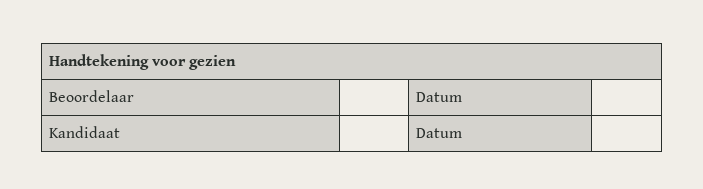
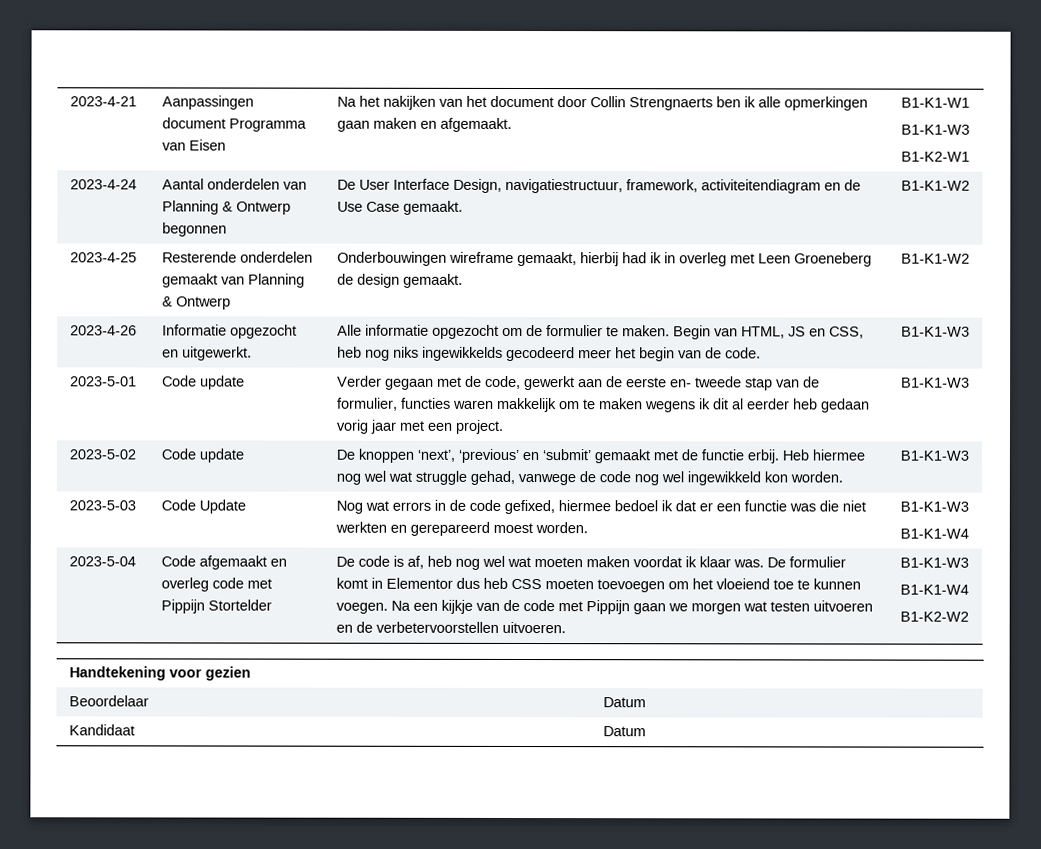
+ 2023-4-21 | Aanpassingen document Programma van Eisen | Na het nakijken van het document door Collin Strengnaerts ben ik alle opmerkingen gaan maken en afgemaakt. | B1-K1-W1
+ B1-K1-W3
+ B1-K2-W1
+ 2023-4-24 | Aantal onderdelen van Planning & Ontwerp begonnen | De User Interface Design, navigatiestructuur, framework, activiteitendiagram en de Use Case gemaakt. | B1-K1-W2
+ 2023-4-25 | Resterende onderdelen gemaakt van Planning & Ontwerp | Onderbouwingen wireframe gemaakt, hierbij had ik in overleg met Leen Groeneberg de design gemaakt. | B1-K1-W2
+ 2023-4-26 | Informatie opgezocht en uitgewerkt. | Alle informatie opgezocht om de formulier te maken. Begin van HTML, JS en CSS, heb nog niks ingewikkelds gecodeerd meer het begin van de code. | B1-K1-W3
+ 2023-5-01 | Code update | Verder gegaan met de code, gewerkt aan de eerste en- tweede stap van de formulier, functies waren makkelijk om te maken wegens ik dit al eerder heb gedaan vorig jaar met een project. | B1-K1-W3
+ 2023-5-02 | Code update | De knoppen ‘next’, ‘previous’ en ‘submit’ gemaakt met de functie erbij. Heb hiermee nog wel wat struggle gehad, vanwege de code nog wel ingewikkeld kon worden. | B1-K1-W3
+ 2023-5-03 | Code Update | Nog wat errors in de code gefixed, hiermee bedoel ik dat er een functie was die niet werkten en gerepareerd moest worden. | B1-K1-W3
+ B1-K1-W4
+ 2023-5-04 | Code afgemaakt en overleg code met Pippijn Stortelder | De code is af, heb nog wel wat moeten maken voordat ik klaar was. De formulier komt in Elementor dus heb CSS moeten toevoegen om het vloeiend toe te kunnen voegen. Na een kijkje van de code met Pippijn gaan we morgen wat testen uitvoeren en de verbetervoorstellen uitvoeren. | B1-K1-W3
+ B1-K1-W4
+ B1-K2-W2

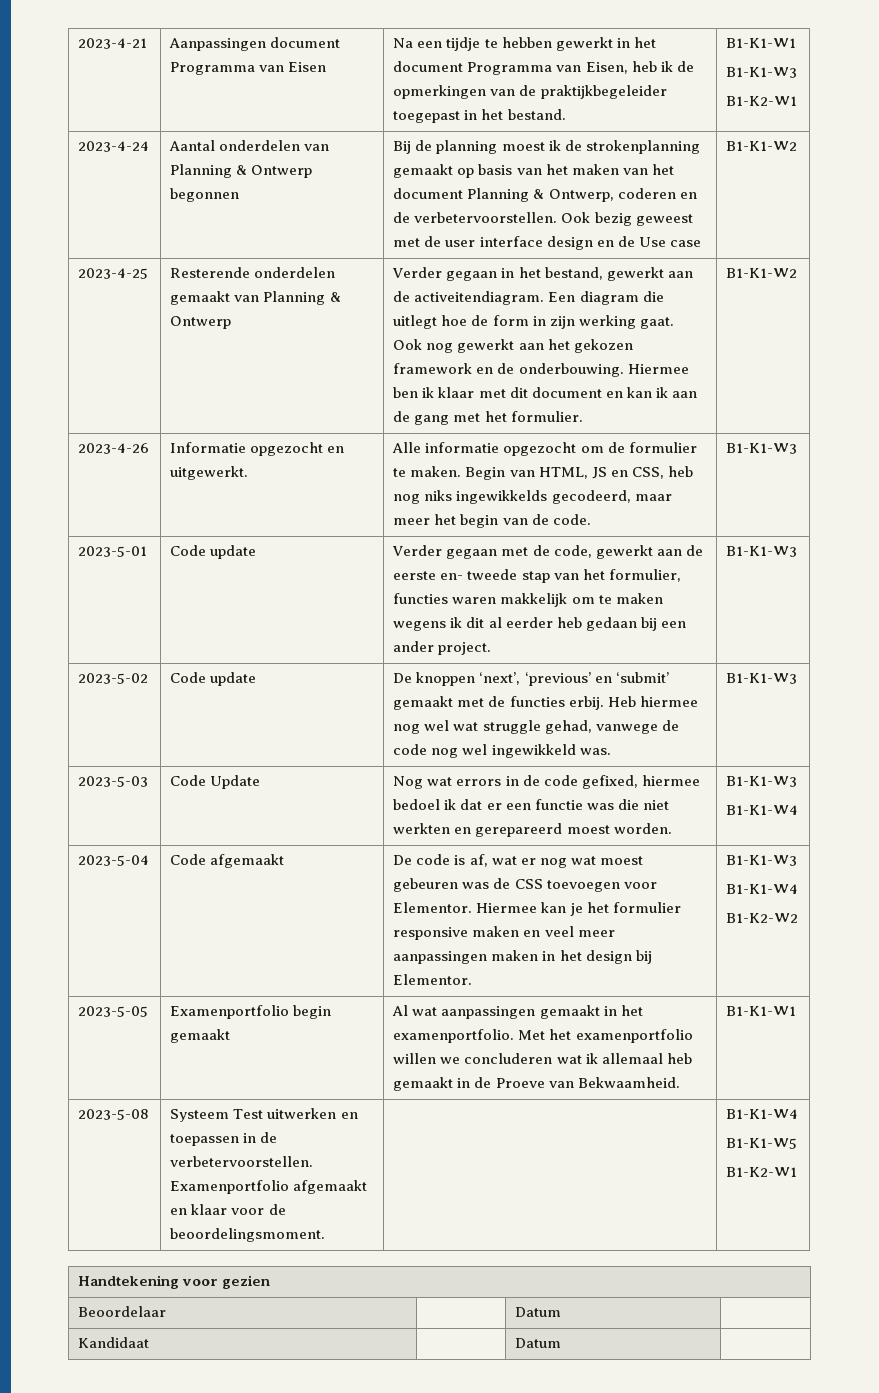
- 2023-4-21 | Aanpassingen document Programma van Eisen | Na het nakijken van het document door Collin Strengnaerts ben ik alle opmerkingen gaan maken en afgemaakt. | B1-K1-W1
+ 2023-4-21 | Aanpassingen document Programma van Eisen | Na een tijdje te hebben gewerkt in het document Programma van Eisen, heb ik de opmerkingen van de praktijkbegeleider toegepast in het bestand. | B1-K1-W1
- De User Interface Design, navigatiestructuur, framework, activiteitendiagram en de Use Case gemaakt.
+ Bij de planning moest ik de strokenplanning gemaakt op basis van het maken van het document Planning & Ontwerp, coderen en de verbetervoorstellen. Ook bezig geweest met de user interface design en de Use case
- Onderbouwingen wireframe gemaakt, hierbij had ik in overleg met Leen Groeneberg de design gemaakt.
+ Verder gegaan in het bestand, gewerkt aan de activeitendiagram. Een diagram die uitlegt hoe de form in zijn werking gaat. Ook nog gewerkt aan het gekozen framework en de onderbouwing. Hiermee ben ik klaar met dit document en kan ik aan de gang met het formulier.
- 2023-4-26 | Informatie opgezocht en uitgewerkt. | Alle informatie opgezocht om de formulier te maken. Begin van HTML, JS en CSS, heb nog niks ingewikkelds gecodeerd meer het begin van de code. | B1-K1-W3
+ 2023-4-26 | Informatie opgezocht en uitgewerkt. | Alle informatie opgezocht om de formulier te maken. Begin van HTML, JS en CSS, heb nog niks ingewikkelds gecodeerd, maar meer het begin van de code. | B1-K1-W3
- 2023-5-01 | Code update | Verder gegaan met de code, gewerkt aan de eerste en- tweede stap van de formulier, functies waren makkelijk om te maken wegens ik dit al eerder heb gedaan vorig jaar met een project. | B1-K1-W3
+ 2023-5-01 | Code update | Verder gegaan met de code, gewerkt aan de eerste en- tweede stap van het formulier, functies waren makkelijk om te maken wegens ik dit al eerder heb gedaan bij een ander project. | B1-K1-W3
- 2023-5-02 | Code update | De knoppen ‘next’, ‘previous’ en ‘submit’ gemaakt met de functie erbij. Heb hiermee nog wel wat struggle gehad, vanwege de code nog wel ingewikkeld kon worden. | B1-K1-W3
+ 2023-5-02 | Code update | De knoppen ‘next’, ‘previous’ en ‘submit’ gemaakt met de functies erbij. Heb hiermee nog wel wat struggle gehad, vanwege de code nog wel ingewikkeld was. | B1-K1-W3
- Code afgemaakt en overleg code met Pippijn Stortelder | De code is af, heb nog wel wat moeten maken voordat ik klaar was. De formulier komt in Elementor dus heb CSS moeten toevoegen om het vloeiend toe te kunnen voegen. Na een kijkje van de code met Pippijn gaan we morgen wat testen uitvoeren en de verbetervoorstellen uitvoeren. | B1-K1-W3
+ Code afgemaakt | De code is af, wat er nog wat moest gebeuren was de CSS toevoegen voor Elementor. Hiermee kan je het formulier responsive maken en veel meer aanpassingen maken in het design bij Elementor. | B1-K1-W3
  B1-K1-W4
  B1-K2-W2
+ 2023-5-05 | Examenportfolio begin gemaakt | Al wat aanpassingen gemaakt in het examenportfolio. Met het examenportfolio willen we concluderen wat ik allemaal heb gemaakt in de Proeve van Bekwaamheid. | B1-K1-W1
+ 2023-5-08 | Systeem Test uitwerken en toepassen in de verbetervoorstellen. Examenportfolio afgemaakt en klaar voor de beoordelingsmoment. | | B1-K1-W4
+ B1-K1-W5
+ B1-K2-W1

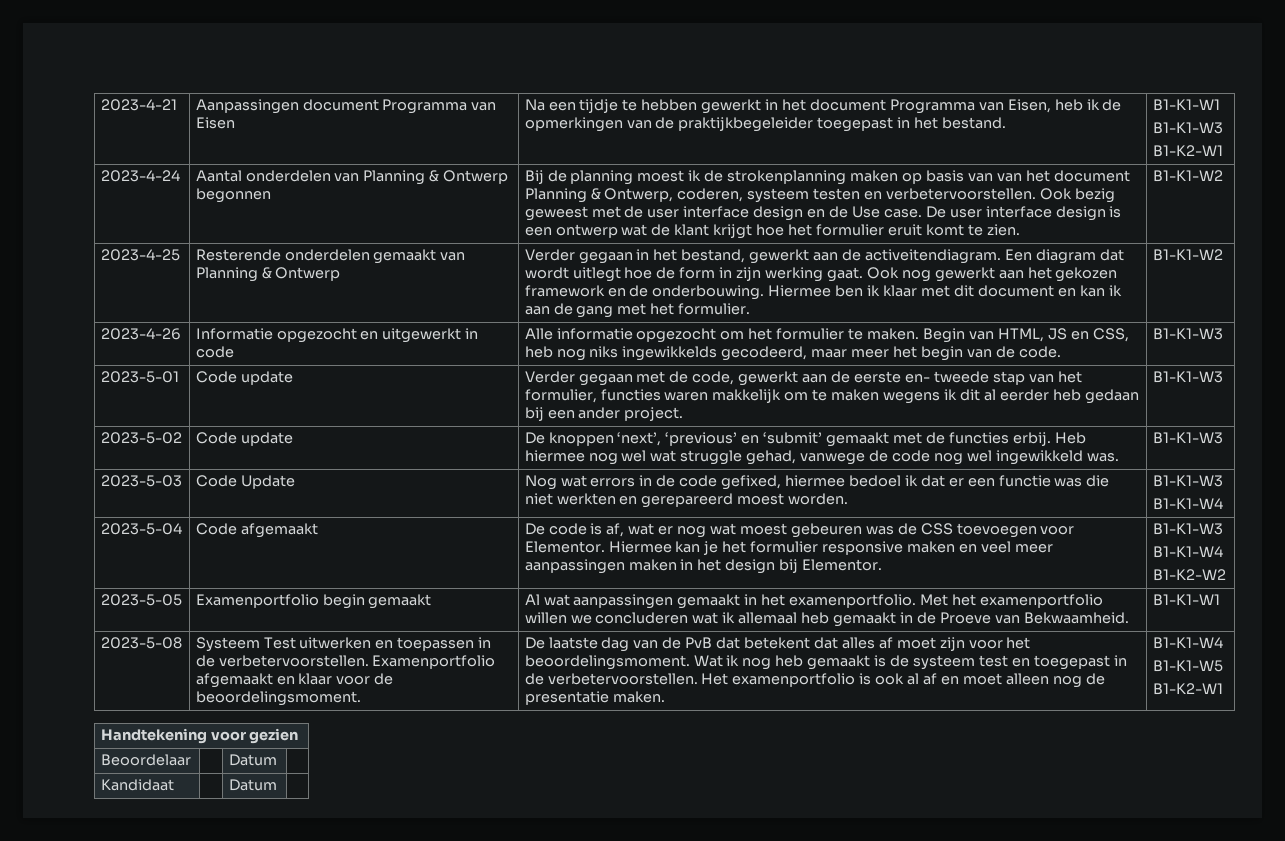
- Bij de planning moest ik de strokenplanning gemaakt op basis van het maken van het document Planning & Ontwerp, coderen en de verbetervoorstellen.
+ Bij de planning moest ik de strokenplanning maken op basis van van het document Planning & Ontwerp, coderen, systeem testen en verbetervoorstellen.
- Ook bezig geweest met de user interface design en de Use case
+ Ook bezig geweest met de user interface design en de Use case. De user interface design is een ontwerp wat de klant krijgt hoe het formulier eruit komt te zien.
- Een diagram die uitlegt hoe de form in zijn werking gaat.
+ Een diagram dat wordt uitlegt hoe de form in zijn werking gaat.
- 2023-4-26 | Informatie opgezocht en uitgewerkt. | Alle informatie opgezocht om de formulier te maken. Begin van HTML, JS en CSS, heb nog niks ingewikkelds gecodeerd, maar meer het begin van de code. | B1-K1-W3
+ 2023-4-26 | Informatie opgezocht en uitgewerkt in code | Alle informatie opgezocht om het formulier te maken. Begin van HTML, JS en CSS, heb nog niks ingewikkelds gecodeerd, maar meer het begin van de code. | B1-K1-W3
+ De laatste dag van de PvB dat betekent dat alles af moet zijn voor het beoordelingsmoment. Wat ik nog heb gemaakt is de systeem test en toegepast in de verbetervoorstellen. Het examenportfolio is ook al af en moet alleen nog de presentatie maken.

